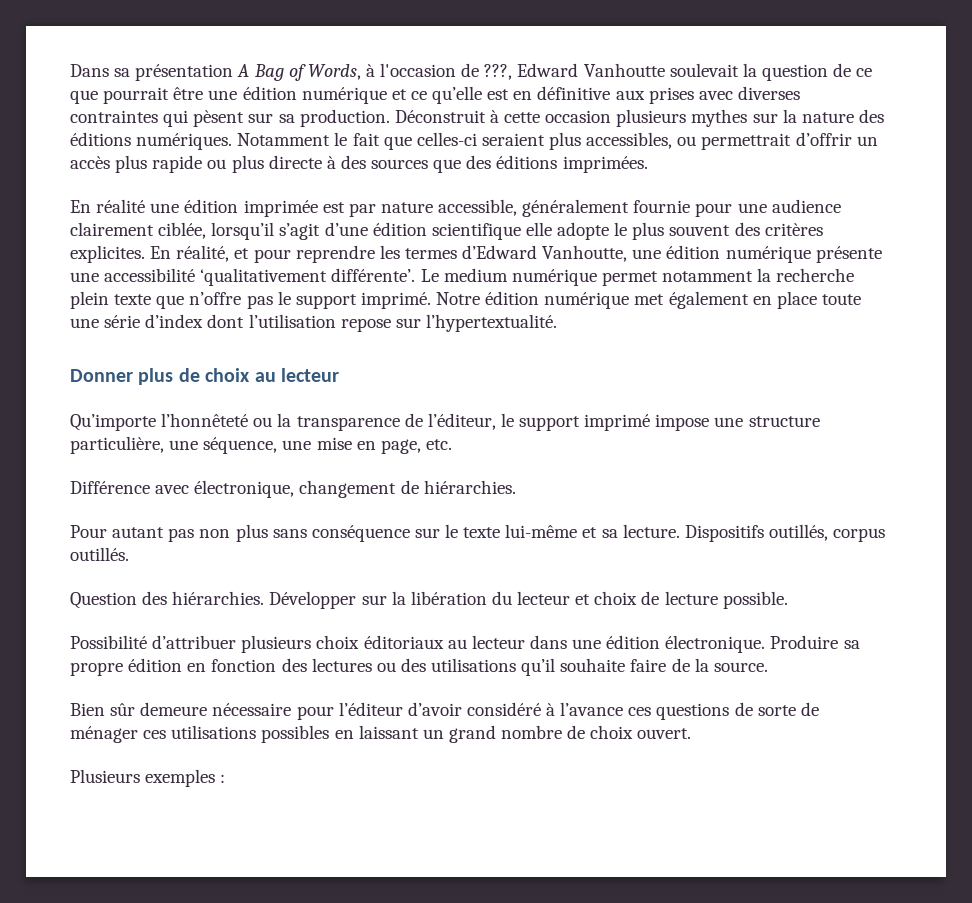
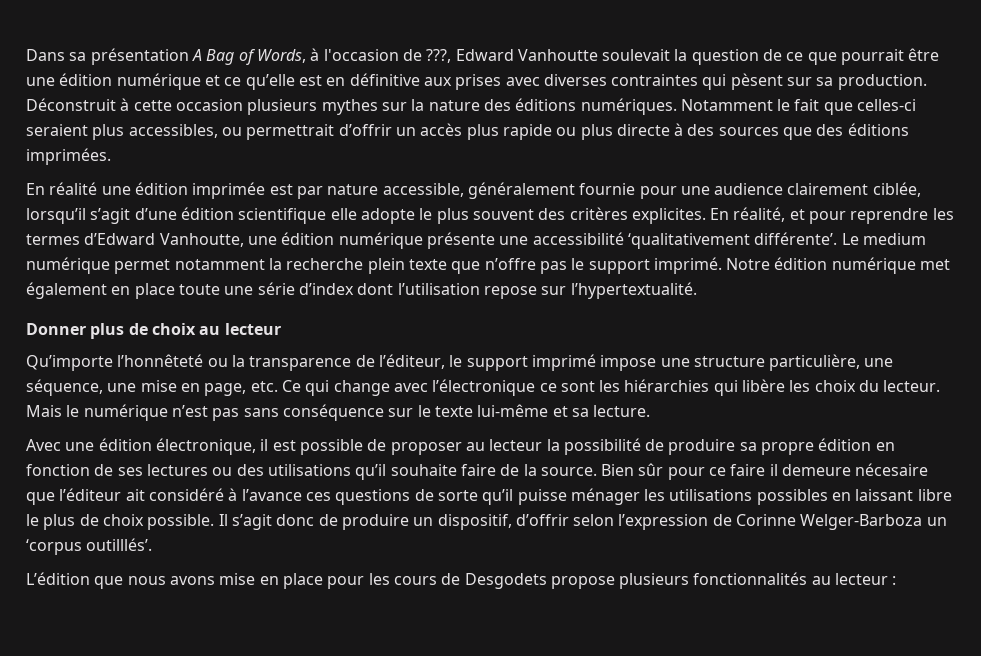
- Qu’importe l’honnêteté ou la transparence de l’éditeur, le support imprimé impose une structure particulière, une séquence, une mise en page, etc.
- Différence avec électronique, changement de hiérarchies.
- Pour autant pas non plus sans conséquence sur le texte lui-même et sa lecture. Dispositifs outillés, corpus outillés.
- Question des hiérarchies. Développer sur la libération du lecteur et choix de lecture possible.
- Possibilité d’attribuer plusieurs choix éditoriaux au lecteur dans une édition électronique. Produire sa propre édition en fonction des lectures ou des utilisations qu’il souhaite faire de la source.
- Bien sûr demeure nécessaire pour l’éditeur d’avoir considéré à l’avance ces questions de sorte de ménager ces utilisations possibles en laissant un grand nombre de choix ouvert.
- Plusieurs exemples :
+ Qu’importe l’honnêteté ou la transparence de l’éditeur, le support imprimé impose une structure particulière, une séquence, une mise en page, etc. Ce qui change avec l’électronique ce sont les hiérarchies qui libère les choix du lecteur. Mais le numérique n’est pas sans conséquence sur le texte lui-même et sa lecture.
+ Avec une édition électronique, il est possible de proposer au lecteur la possibilité de produire sa propre édition en fonction de ses lectures ou des utilisations qu’il souhaite faire de la source. Bien sûr pour ce faire il demeure nécesaire que l’éditeur ait considéré à l’avance ces questions de sorte qu’il puisse ménager les utilisations possibles en laissant libre le plus de choix possible. Il s’agit donc de produire un dispositif, d’offrir selon l’expression de Corinne Welger-Barboza un ‘corpus outilllés’.
+ L’édition que nous avons mise en place pour les cours de Desgodets propose plusieurs fonctionnalités au lecteur :

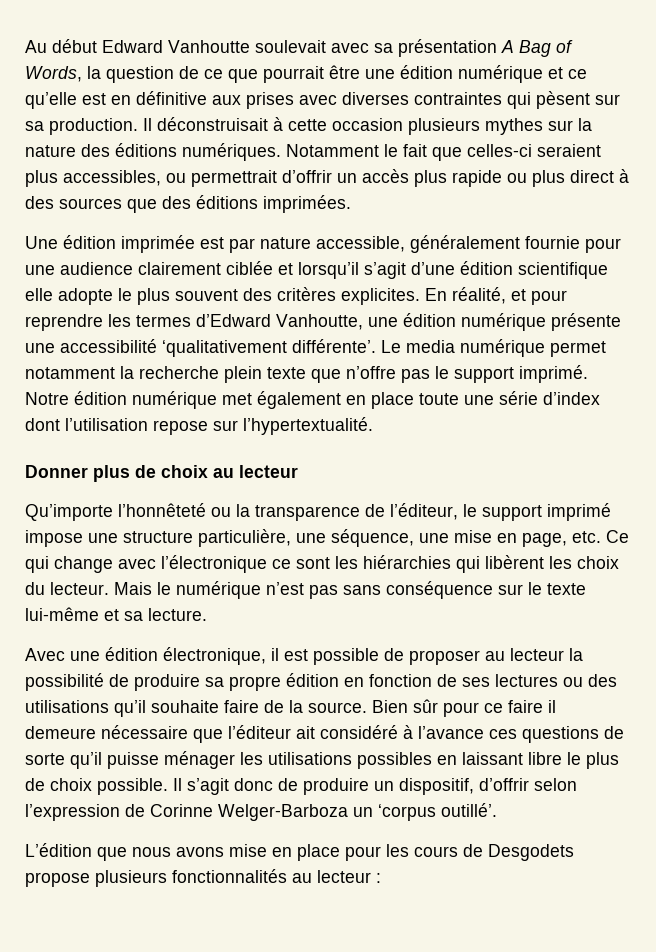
- Dans sa présentation A Bag of Words, à l'occasion de ???, Edward Vanhoutte soulevait la question de ce que pourrait être une édition numérique et ce qu’elle est en définitive aux prises avec diverses contraintes qui pèsent sur sa production.
+ Au début Edward Vanhoutte soulevait avec sa présentation A Bag of Words, la question de ce que pourrait être une édition numérique et ce qu’elle est en définitive aux prises avec diverses contraintes qui pèsent sur sa production.
- Déconstruit à cette occasion plusieurs mythes sur la nature des éditions numériques.
+ Il déconstruisait à cette occasion plusieurs mythes sur la nature des éditions numériques.
- Notamment le fait que celles-ci seraient plus accessibles, ou permettrait d’offrir un accès plus rapide ou plus directe à des sources que des éditions imprimées.
+ Notamment le fait que celles-ci seraient plus accessibles, ou permettrait d’offrir un accès plus rapide ou plus direct à des sources que des éditions imprimées.
- En réalité une édition imprimée est par nature accessible, généralement fournie pour une audience clairement ciblée, lorsqu’il s’agit d’une édition scientifique elle adopte le plus souvent des critères explicites.
+ Une édition imprimée est par nature accessible, généralement fournie pour une audience clairement ciblée et lorsqu’il s’agit d’une édition scientifique elle adopte le plus souvent des critères explicites.
- Le medium numérique permet notamment la recherche plein texte que n’offre pas le support imprimé.
+ Le media numérique permet notamment la recherche plein texte que n’offre pas le support imprimé.
- Qu’importe l’honnêteté ou la transparence de l’éditeur, le support imprimé impose une structure particulière, une séquence, une mise en page, etc. Ce qui change avec l’électronique ce sont les hiérarchies qui libère les choix du lecteur.
+ Qu’importe l’honnêteté ou la transparence de l’éditeur, le support imprimé impose une structure particulière, une séquence, une mise en page, etc. Ce qui change avec l’électronique ce sont les hiérarchies qui libèrent les choix du lecteur.
- Bien sûr pour ce faire il demeure nécesaire que l’éditeur ait considéré à l’avance ces questions de sorte qu’il puisse ménager les utilisations possibles en laissant libre le plus de choix possible.
+ Bien sûr pour ce faire il demeure nécessaire que l’éditeur ait considéré à l’avance ces questions de sorte qu’il puisse ménager les utilisations possibles en laissant libre le plus de choix possible.
- Il s’agit donc de produire un dispositif, d’offrir selon l’expression de Corinne Welger-Barboza un ‘corpus outilllés’.
+ Il s’agit donc de produire un dispositif, d’offrir selon l’expression de Corinne Welger-Barboza un ‘corpus outillé’.

